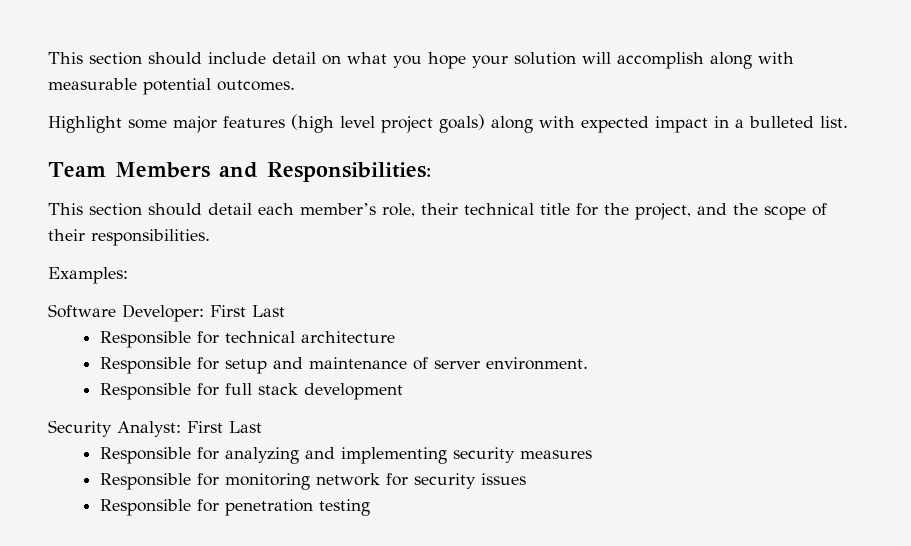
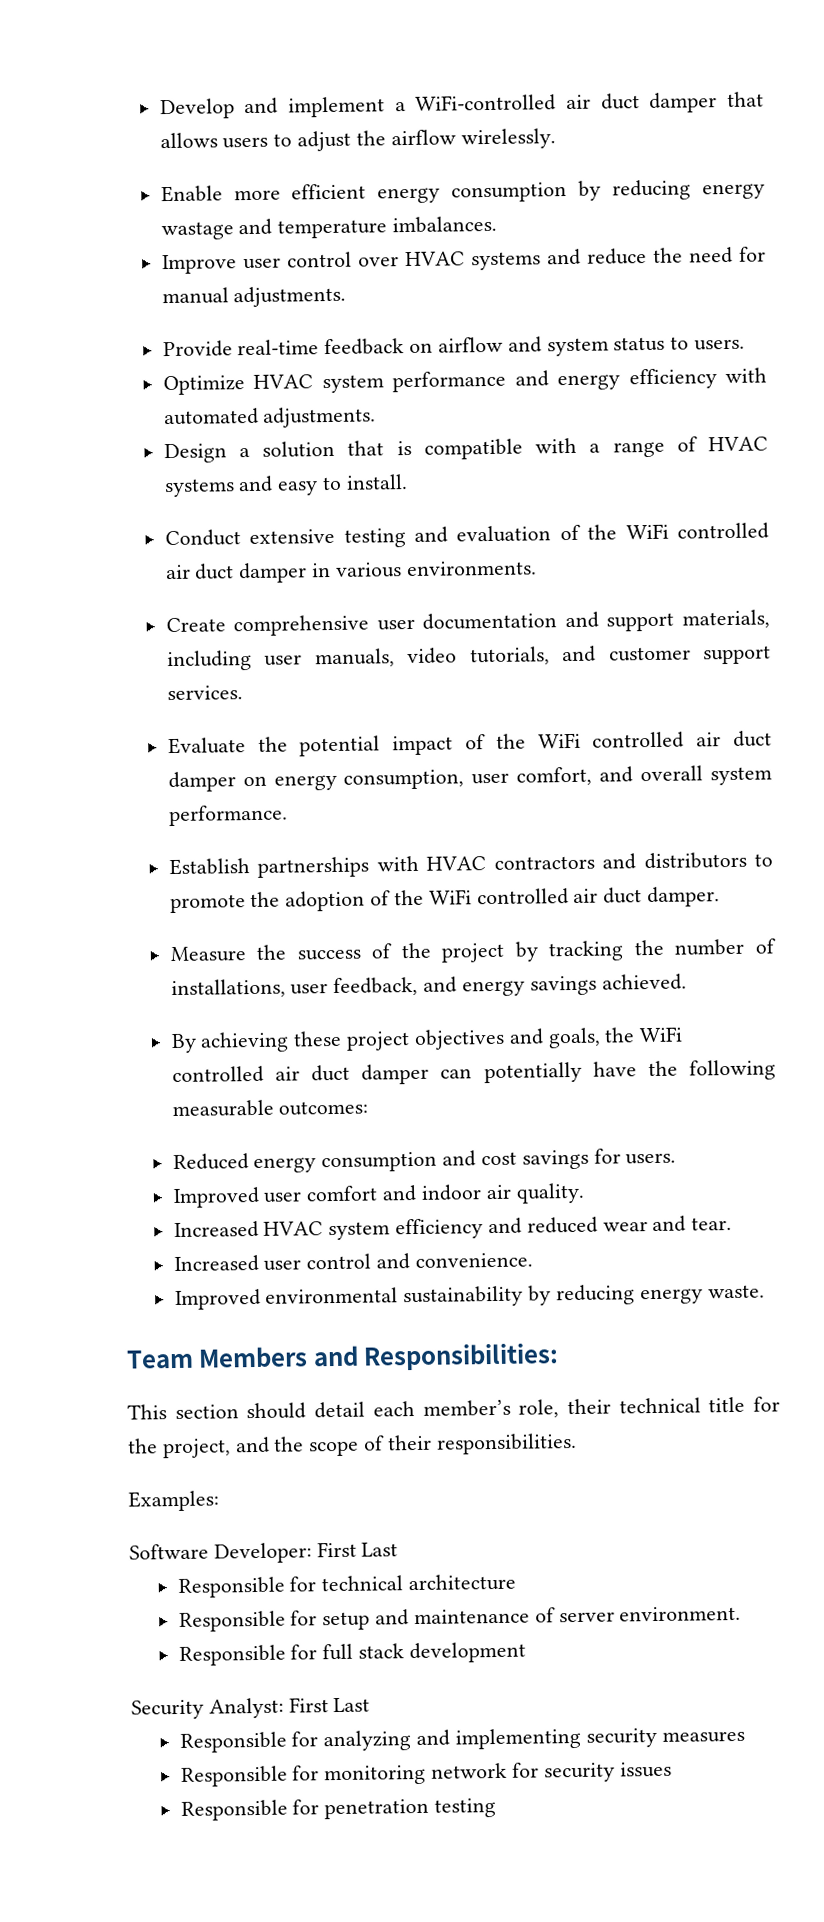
- This section should include detail on what you hope your solution will accomplish along with measurable potential outcomes.
- Highlight some major features (high level project goals) along with expected impact in a bulleted list.
+ Develop and implement a WiFi-controlled air duct damper that allows users to adjust the airflow wirelessly.
+ Enable more efficient energy consumption by reducing energy wastage and temperature imbalances.
+ Improve user control over HVAC systems and reduce the need for manual adjustments.
+ Provide real-time feedback on airflow and system status to users.
+ Optimize HVAC system performance and energy efficiency with automated adjustments.
+ Design a solution that is compatible with a range of HVAC systems and easy to install.
+ Conduct extensive testing and evaluation of the WiFi controlled air duct damper in various environments.
+ Create comprehensive user documentation and support materials, including user manuals, video tutorials, and customer support services.
+ Evaluate the potential impact of the WiFi controlled air duct damper on energy consumption, user comfort, and overall system performance.
+ Establish partnerships with HVAC contractors and distributors to promote the adoption of the WiFi controlled air duct damper.
+ Measure the success of the project by tracking the number of installations, user feedback, and energy savings achieved.
+ By achieving these project objectives and goals, the WiFi controlled air duct damper can potentially have the following measurable outcomes:
+ Reduced energy consumption and cost savings for users.
+ Improved user comfort and indoor air quality.
+ Increased HVAC system efficiency and reduced wear and tear.
+ Increased user control and convenience.
+ Improved environmental sustainability by reducing energy waste.

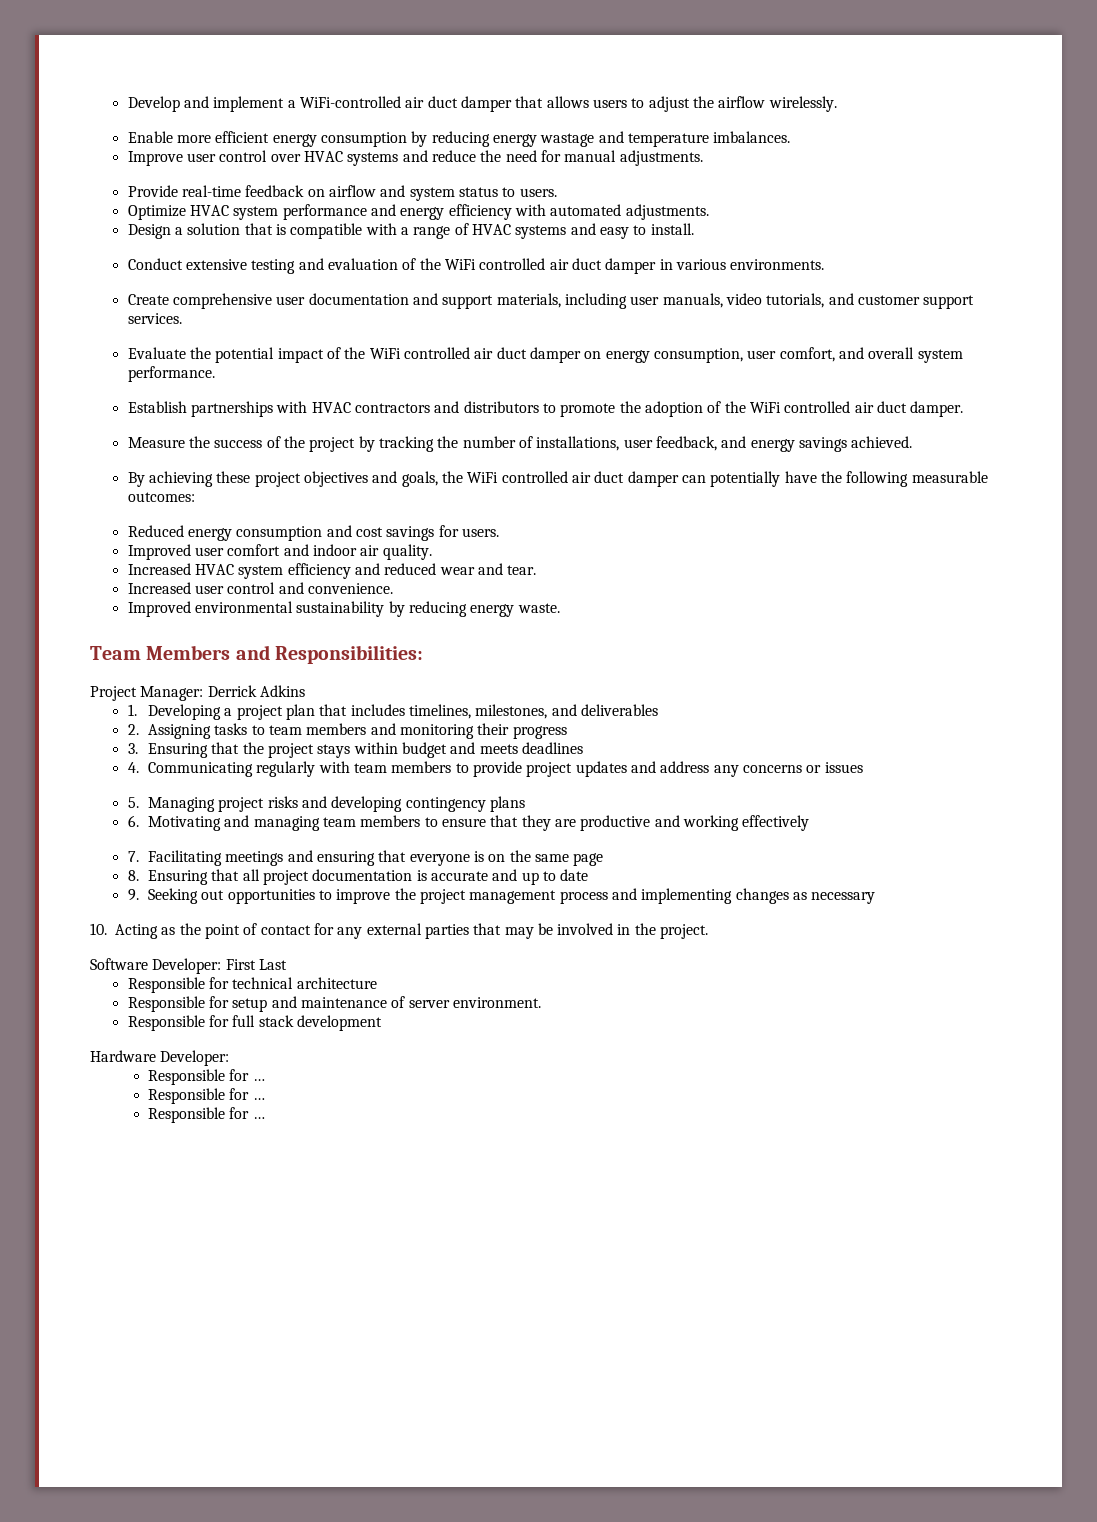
- This section should detail each member’s role, their technical title for the project, and the scope of their responsibilities.
- Examples:
+ Project Manager: Derrick Adkins
+ 1. Developing a project plan that includes timelines, milestones, and deliverables
+ 2. Assigning tasks to team members and monitoring their progress
+ 3. Ensuring that the project stays within budget and meets deadlines
+ 4. Communicating regularly with team members to provide project updates and address any concerns or issues
+ 5. Managing project risks and developing contingency plans
+ 6. Motivating and managing team members to ensure that they are productive and working effectively
+ 7. Facilitating meetings and ensuring that everyone is on the same page
+ 8. Ensuring that all project documentation is accurate and up to date
+ 9. Seeking out opportunities to improve the project management process and implementing changes as necessary
+ 10. Acting as the point of contact for any external parties that may be involved in the project.
- Security Analyst: First Last
- Responsible for analyzing and implementing security measures
- Responsible for monitoring network for security issues
- Responsible for penetration testing
+ Hardware Developer:
+ Responsible for …
+ Responsible for …
+ Responsible for …

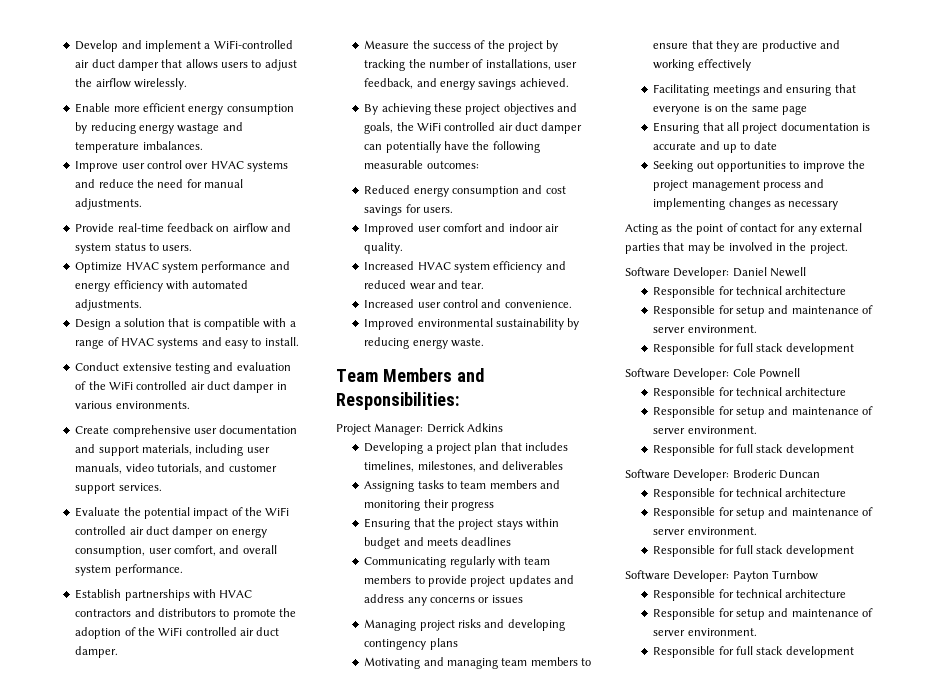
- 1. Developing a project plan that includes timelines, milestones, and deliverables
+ Developing a project plan that includes timelines, milestones, and deliverables
- 2. Assigning tasks to team members and monitoring their progress
+ Assigning tasks to team members and monitoring their progress
- 3. Ensuring that the project stays within budget and meets deadlines
+ Ensuring that the project stays within budget and meets deadlines
- 4. Communicating regularly with team members to provide project updates and address any concerns or issues
+ Communicating regularly with team members to provide project updates and address any concerns or issues
- 5. Managing project risks and developing contingency plans
+ Managing project risks and developing contingency plans
- 6. Motivating and managing team members to ensure that they are productive and working effectively
+ Motivating and managing team members to ensure that they are productive and working effectively
- 7. Facilitating meetings and ensuring that everyone is on the same page
+ Facilitating meetings and ensuring that everyone is on the same page
- 8. Ensuring that all project documentation is accurate and up to date
+ Ensuring that all project documentation is accurate and up to date
- 9. Seeking out opportunities to improve the project management process and implementing changes as necessary
+ Seeking out opportunities to improve the project management process and implementing changes as necessary
- 10. Acting as the point of contact for any external parties that may be involved in the project.
+ Acting as the point of contact for any external parties that may be involved in the project.
- Software Developer: First Last
+ Software Developer: Daniel Newell
- Hardware Developer:
- Responsible for …
- Responsible for …
- Responsible for …
+ Software Developer: Cole Pownell
+ Responsible for technical architecture
+ Responsible for setup and maintenance of server environment.
+ Responsible for full stack development
+ Software Developer: Broderic Duncan
+ Responsible for technical architecture
+ Responsible for setup and maintenance of server environment.
+ Responsible for full stack development
+ Software Developer: Payton Turnbow
+ Responsible for technical architecture
+ Responsible for setup and maintenance of server environment.
+ Responsible for full stack development

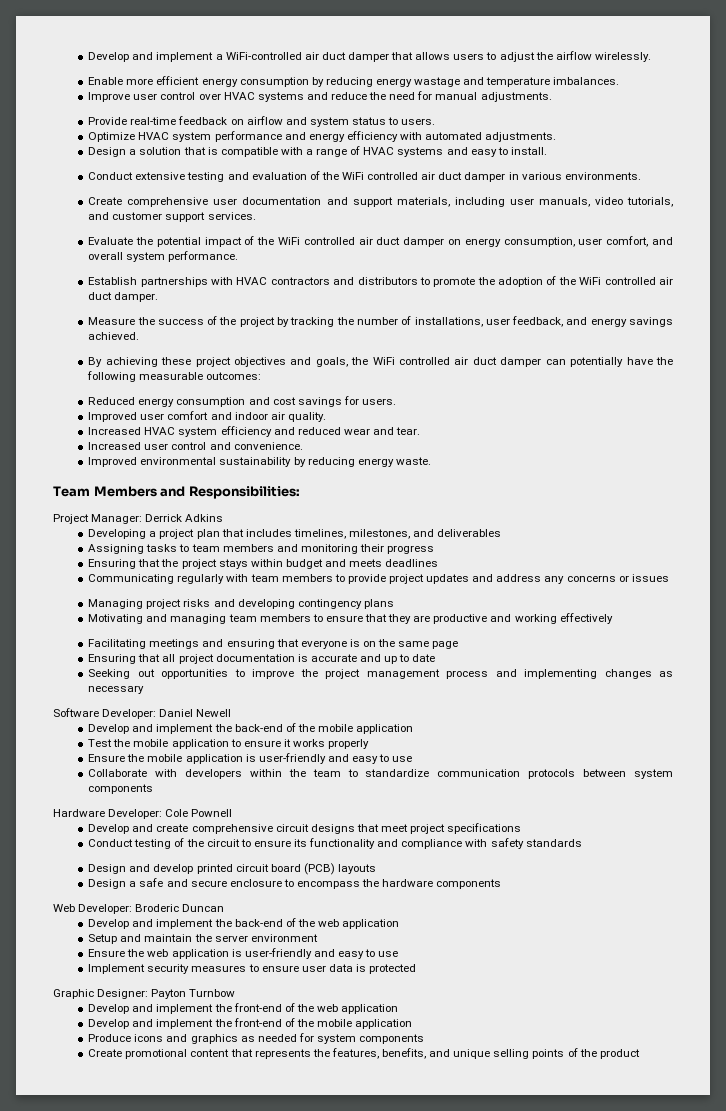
- Acting as the point of contact for any external parties that may be involved in the project.
  Software Developer: Daniel Newell
- Responsible for technical architecture
- Responsible for setup and maintenance of server environment.
- Responsible for full stack development
- Software Developer: Cole Pownell
- Responsible for technical architecture
- Responsible for setup and maintenance of server environment.
- Responsible for full stack development
- Software Developer: Broderic Duncan
- Responsible for technical architecture
- Responsible for setup and maintenance of server environment.
- Responsible for full stack development
- Software Developer: Payton Turnbow
- Responsible for technical architecture
- Responsible for setup and maintenance of server environment.
- Responsible for full stack development
+ Develop and implement the back-end of the mobile application
+ Test the mobile application to ensure it works properly
+ Ensure the mobile application is user-friendly and easy to use
+ Collaborate with developers within the team to standardize communication protocols between system components
+ Hardware Developer: Cole Pownell
+ Develop and create comprehensive circuit designs that meet project specifications
+ Conduct testing of the circuit to ensure its functionality and compliance with safety standards
+ Design and develop printed circuit board (PCB) layouts
+ Design a safe and secure enclosure to encompass the hardware components
+ Web Developer: Broderic Duncan
+ Develop and implement the back-end of the web application
+ Setup and maintain the server environment
+ Ensure the web application is user-friendly and easy to use
+ Implement security measures to ensure user data is protected
+ Graphic Designer: Payton Turnbow
+ Develop and implement the front-end of the web application
+ Develop and implement the front-end of the mobile application
+ Produce icons and graphics as needed for system components
+ Create promotional content that represents the features, benefits, and unique selling points of the product

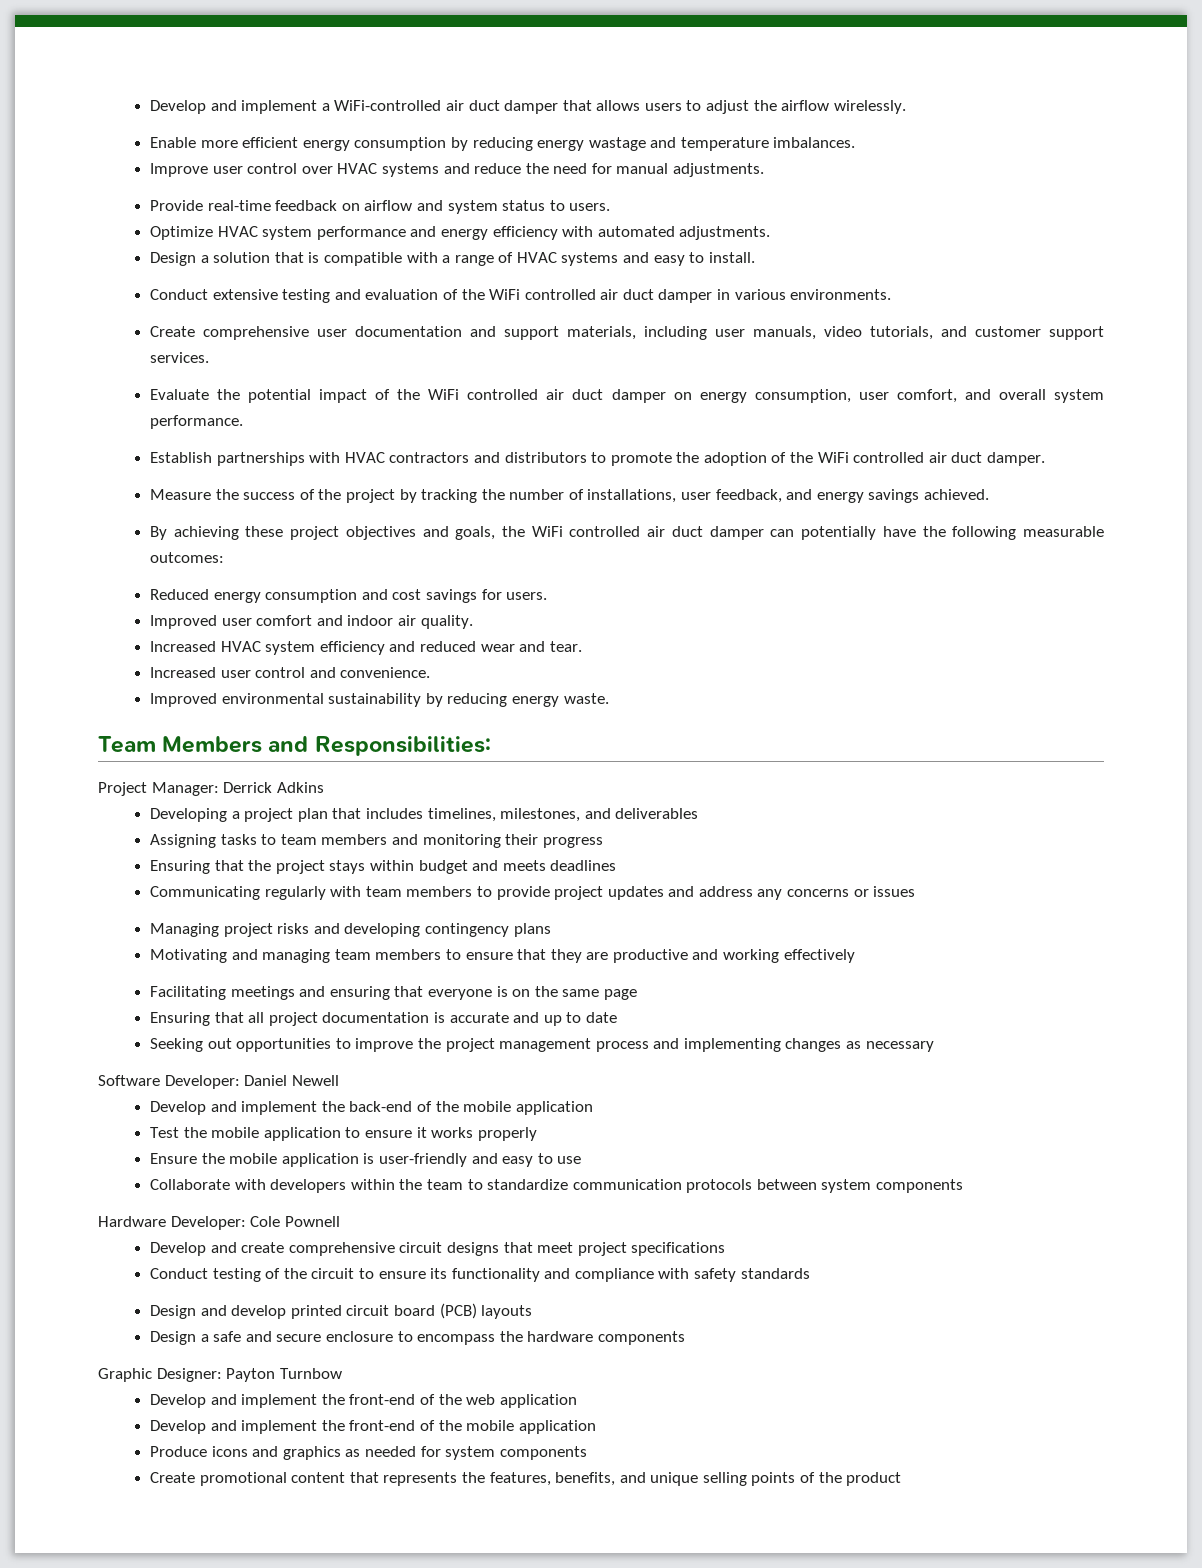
- Web Developer: Broderic Duncan
- Develop and implement the back-end of the web application
- Setup and maintain the server environment
- Ensure the web application is user-friendly and easy to use
- Implement security measures to ensure user data is protected

